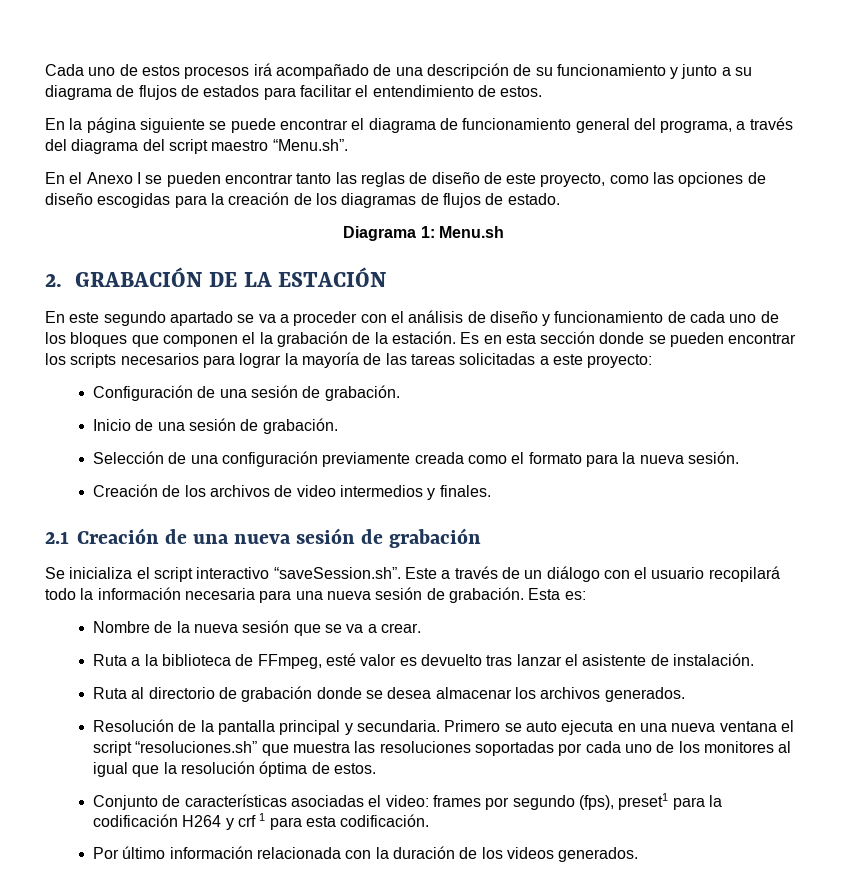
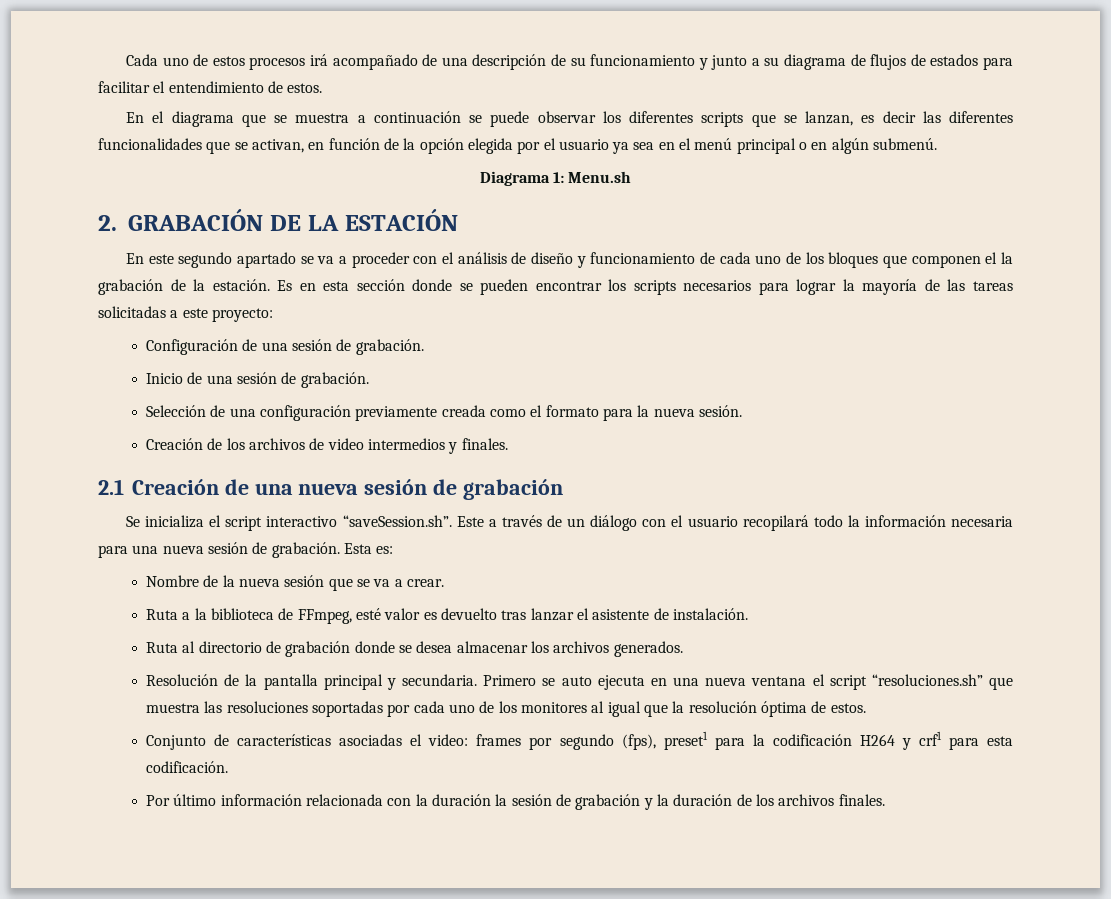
- En la página siguiente se puede encontrar el diagrama de funcionamiento general del programa, a través del diagrama del script maestro “Menu.sh”.
- En el Anexo I se pueden encontrar tanto las reglas de diseño de este proyecto, como las opciones de diseño escogidas para la creación de los diagramas de flujos de estado.
+ En el diagrama que se muestra a continuación se puede observar los diferentes scripts que se lanzan, es decir las diferentes funcionalidades que se activan, en función de la opción elegida por el usuario ya sea en el menú principal o en algún submenú.
- Conjunto de características asociadas el video: frames por segundo (fps), preset1 para la codificación H264 y crf 1 para esta codificación.
+ Conjunto de características asociadas el video: frames por segundo (fps), preset1 para la codificación H264 y crf1 para esta codificación.
- Por último información relacionada con la duración de los videos generados.
+ Por último información relacionada con la duración la sesión de grabación y la duración de los archivos finales.

